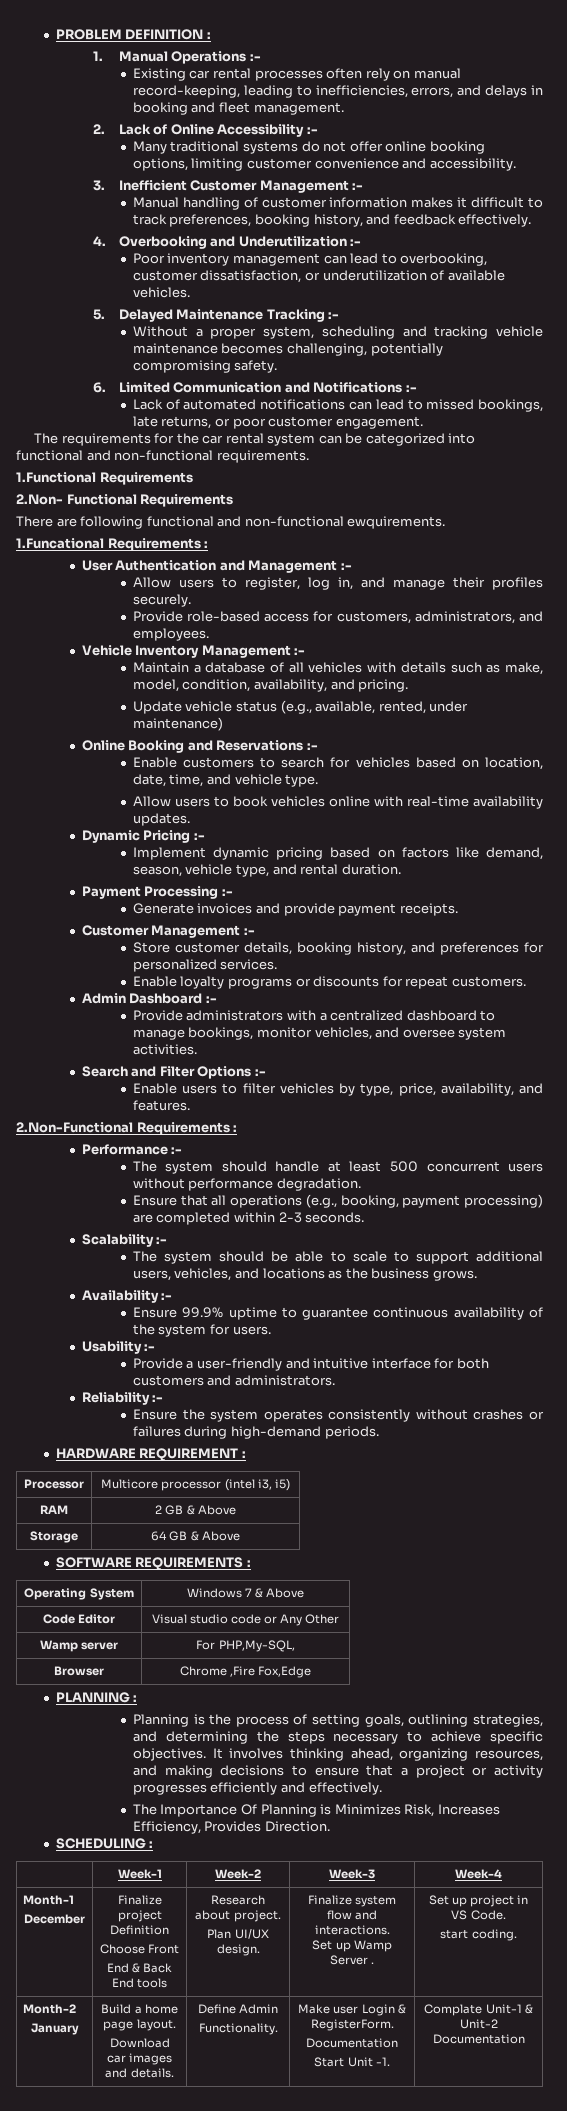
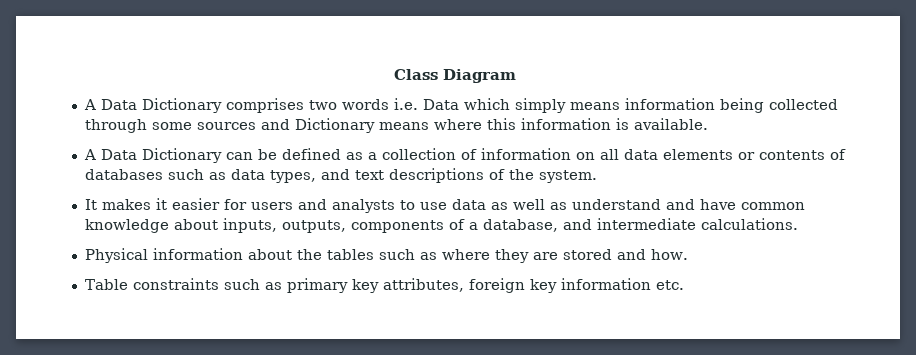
- PROBLEM DEFINITION :
- 1. Manual Operations :-
- Existing car rental processes often rely on manual record-keeping, leading to inefficiencies, errors, and delays in booking and fleet management.
- 2. Lack of Online Accessibility :-
- Many traditional systems do not offer online booking options, limiting customer convenience and accessibility.
- 3. Inefficient Customer Management :-
- Manual handling of customer information makes it difficult to track preferences, booking history, and feedback effectively.
- 4. Overbooking and Underutilization :-
- Poor inventory management can lead to overbooking, customer dissatisfaction, or underutilization of available vehicles.
- 5. Delayed Maintenance Tracking :-
- Without a proper system, scheduling and tracking vehicle maintenance becomes challenging, potentially compromising safety.
- 6. Limited Communication and Notifications :-
- Lack of automated notifications can lead to missed bookings, late returns, or poor customer engagement.
- The requirements for the car rental system can be categorized into functional and non-functional requirements.
- 1.Functional Requirements
- 2.Non- Functional Requirements
- There are following functional and non-functional ewquirements.
- 1.Funcational Requirements :
- User Authentication and Management :-
- Allow users to register, log in, and manage their profiles securely.
- Provide role-based access for customers, administrators, and employees.
- Vehicle Inventory Management :-
- Maintain a database of all vehicles with details such as make, model, condition, availability, and pricing.
- Update vehicle status (e.g., available, rented, under maintenance)
- Online Booking and Reservations :-
- Enable customers to search for vehicles based on location, date, time, and vehicle type.
- Allow users to book vehicles online with real-time availability updates.
- Dynamic Pricing :-
- Implement dynamic pricing based on factors like demand, season, vehicle type, and rental duration.
- Payment Processing :-
- Generate invoices and provide payment receipts.
- Customer Management :-
- Store customer details, booking history, and preferences for personalized services.
- Enable loyalty programs or discounts for repeat customers.
- Admin Dashboard :-
- Provide administrators with a centralized dashboard to manage bookings, monitor vehicles, and oversee system activities.
- Search and Filter Options :-
- Enable users to filter vehicles by type, price, availability, and features.
- 2.Non-Functional Requirements :
- Performance :-
- The system should handle at least 500 concurrent users without performance degradation.
- Ensure that all operations (e.g., booking, payment processing) are completed within 2-3 seconds.
- Scalability :-
- The system should be able to scale to support additional users, vehicles, and locations as the business grows.
- Availability :-
- Ensure 99.9% uptime to guarantee continuous availability of the system for users.
- Usability :-
- Provide a user-friendly and intuitive interface for both customers and administrators.
- Reliability :-
- Ensure the system operates consistently without crashes or failures during high-demand periods.
- HARDWARE REQUIREMENT :
- Processor | Multicore processor (intel i3, i5)
- RAM | 2 GB & Above
- Storage | 64 GB & Above
- SOFTWARE REQUIREMENTS :
- Operating System | Windows 7 & Above
- Code Editor | Visual studio code or Any Other
- Wamp server | For PHP,My-SQL,
- Browser | Chrome ,Fire Fox,Edge
- PLANNING :
- Planning is the process of setting goals, outlining strategies, and determining the steps necessary to achieve specific objectives. It involves thinking ahead, organizing resources, and making decisions to ensure that a project or activity progresses efficiently and effectively.
- The Importance Of Planning is Minimizes Risk, Increases Efficiency, Provides Direction.
- SCHEDULING :
- | Week-1 | Week-2 | Week-3 | Week-4
- Month-1
- December | Finalize project Definition
- Choose Front
- End & Back End tools | Research about project.
- Plan UI/UX design. | Finalize system flow and interactions.
- Set up Wamp Server . | Set up project in VS Code.
- start coding.
- Month-2
- January | Build a home page layout.
- Download car images and details. | Define Admin
- Functionality. | Make user Login & RegisterForm.
- Documentation
- Start Unit -1. | Complate Unit-1 & Unit-2 Documentation
+ Class Diagram
+ A Data Dictionary comprises two words i.e. Data which simply means information being collected through some sources and Dictionary means where this information is available.
+ A Data Dictionary can be defined as a collection of information on all data elements or contents of databases such as data types, and text descriptions of the system.
+ It makes it easier for users and analysts to use data as well as understand and have common knowledge about inputs, outputs, components of a database, and intermediate calculations.
+ Physical information about the tables such as where they are stored and how.
+ Table constraints such as primary key attributes, foreign key information etc.

